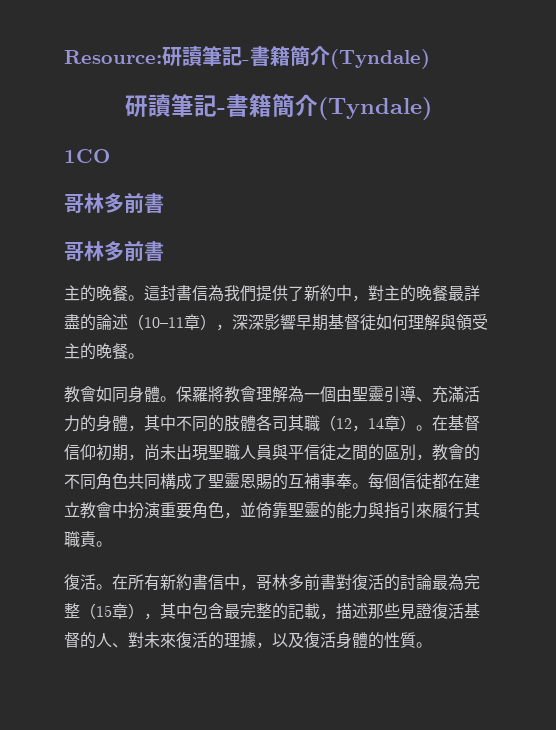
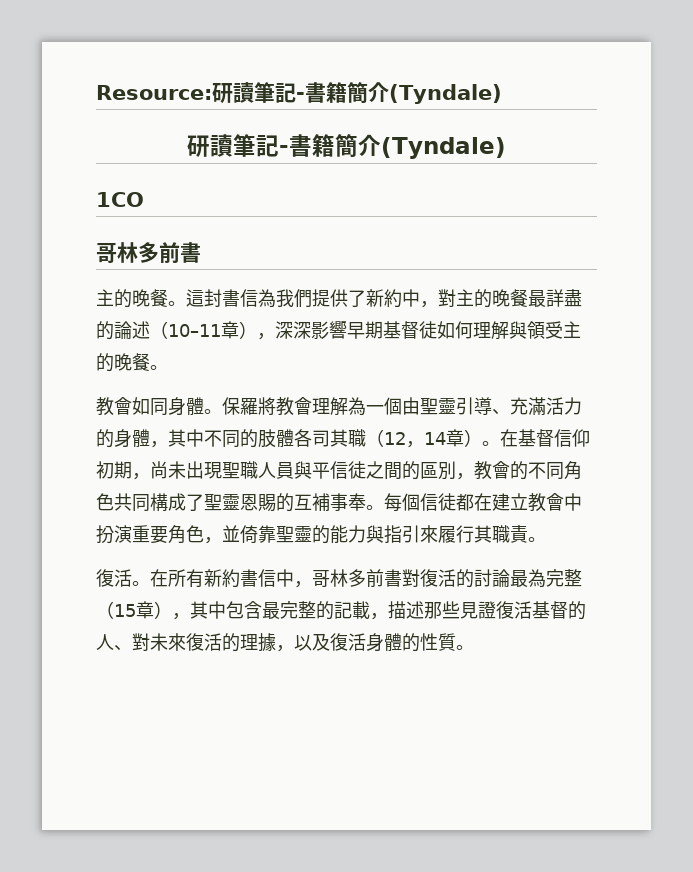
  1CO
- 哥林多前書

